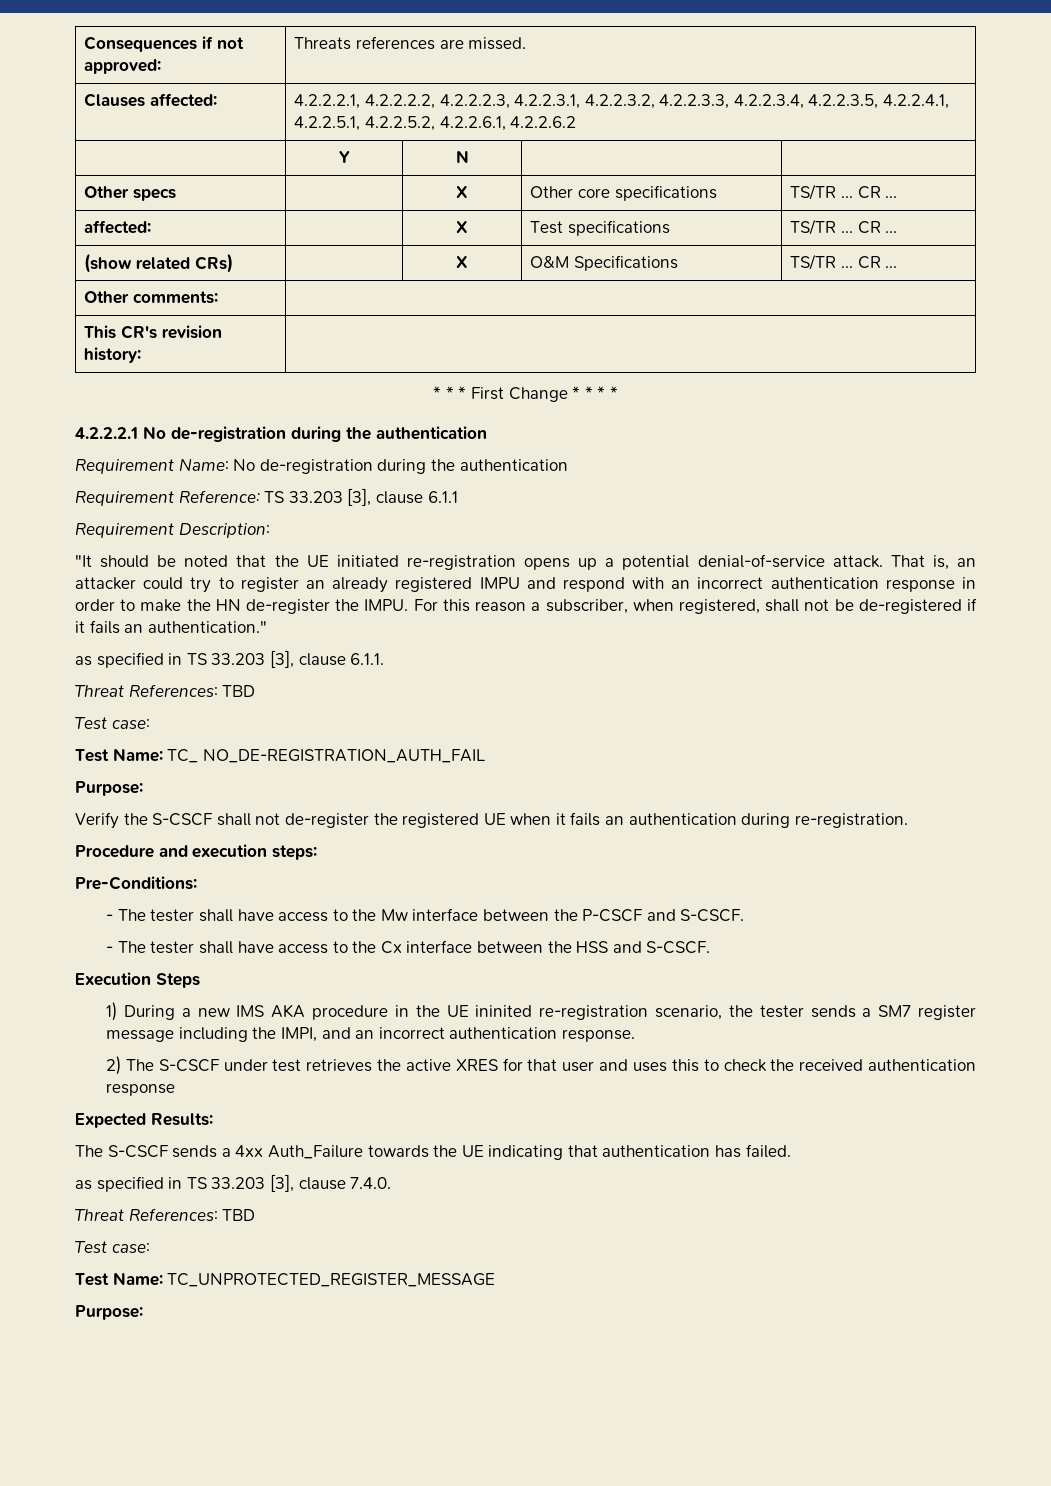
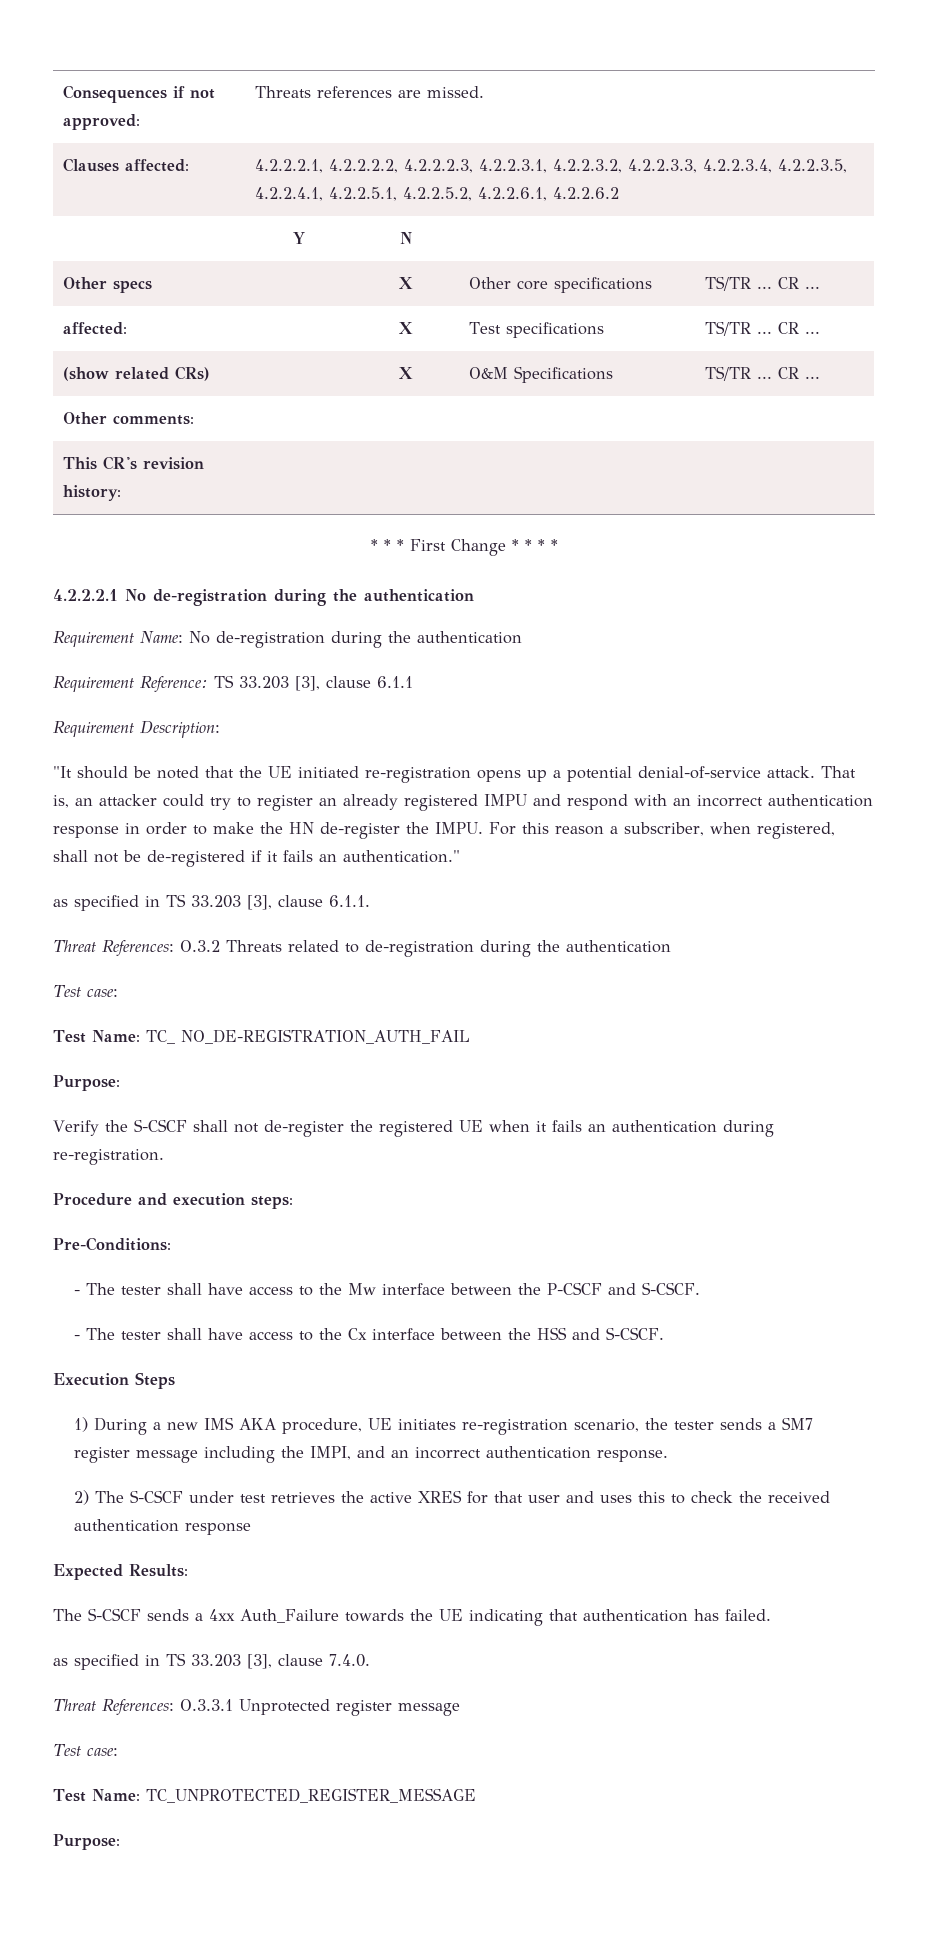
  as specified in TS 33.203 [3], clause 6.1.1.
- Threat References: TBD
+ Threat References: O.3.2 Threats related to de-registration during the authentication
- 1) During a new IMS AKA procedure in the UE ininited re-registration scenario, the tester sends a SM7 register message including the IMPI, and an incorrect authentication response.
+ 1) During a new IMS AKA procedure, UE initiates re-registration scenario, the tester sends a SM7 register message including the IMPI, and an incorrect authentication response.
  as specified in TS 33.203 [3], clause 7.4.0.
- Threat References: TBD
+ Threat References: O.3.3.1 Unprotected register message

